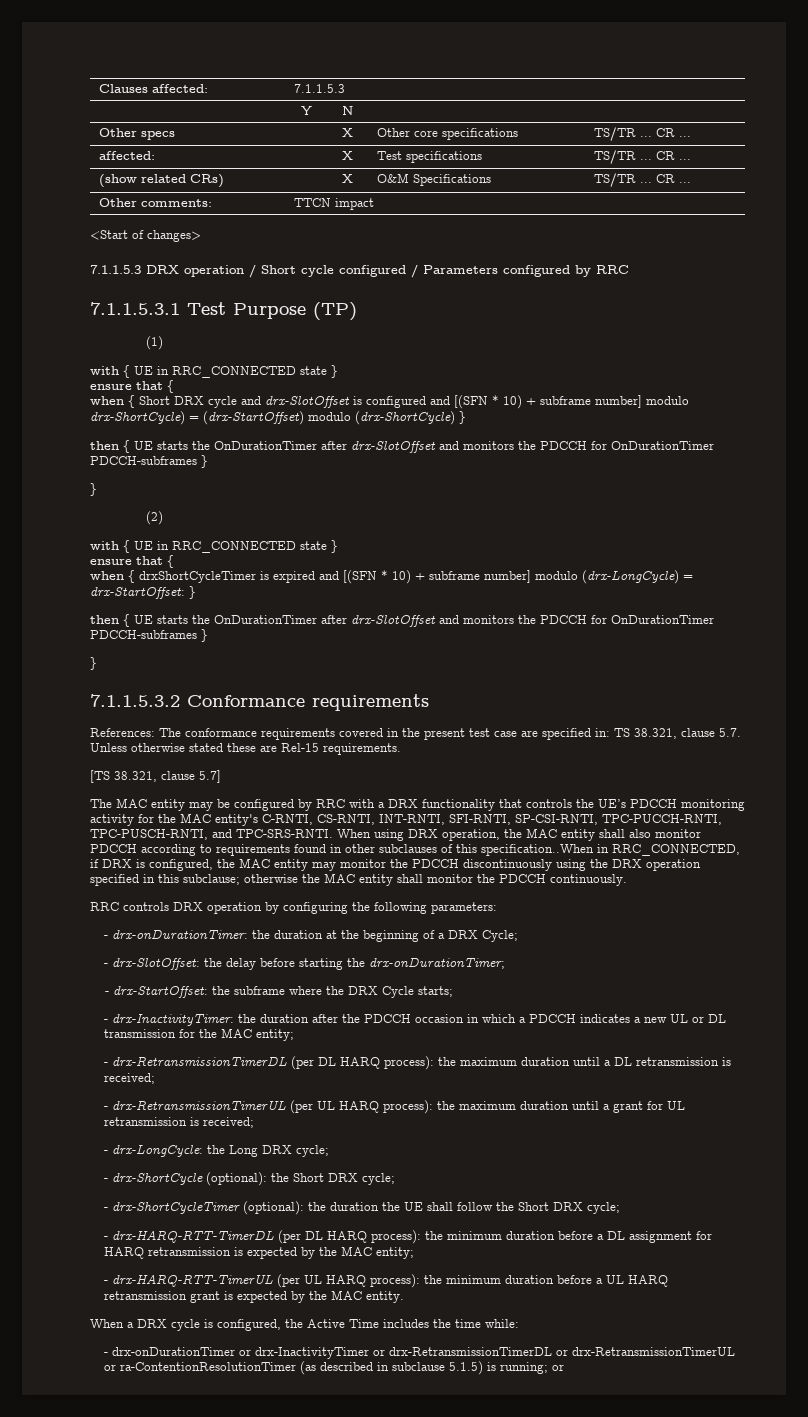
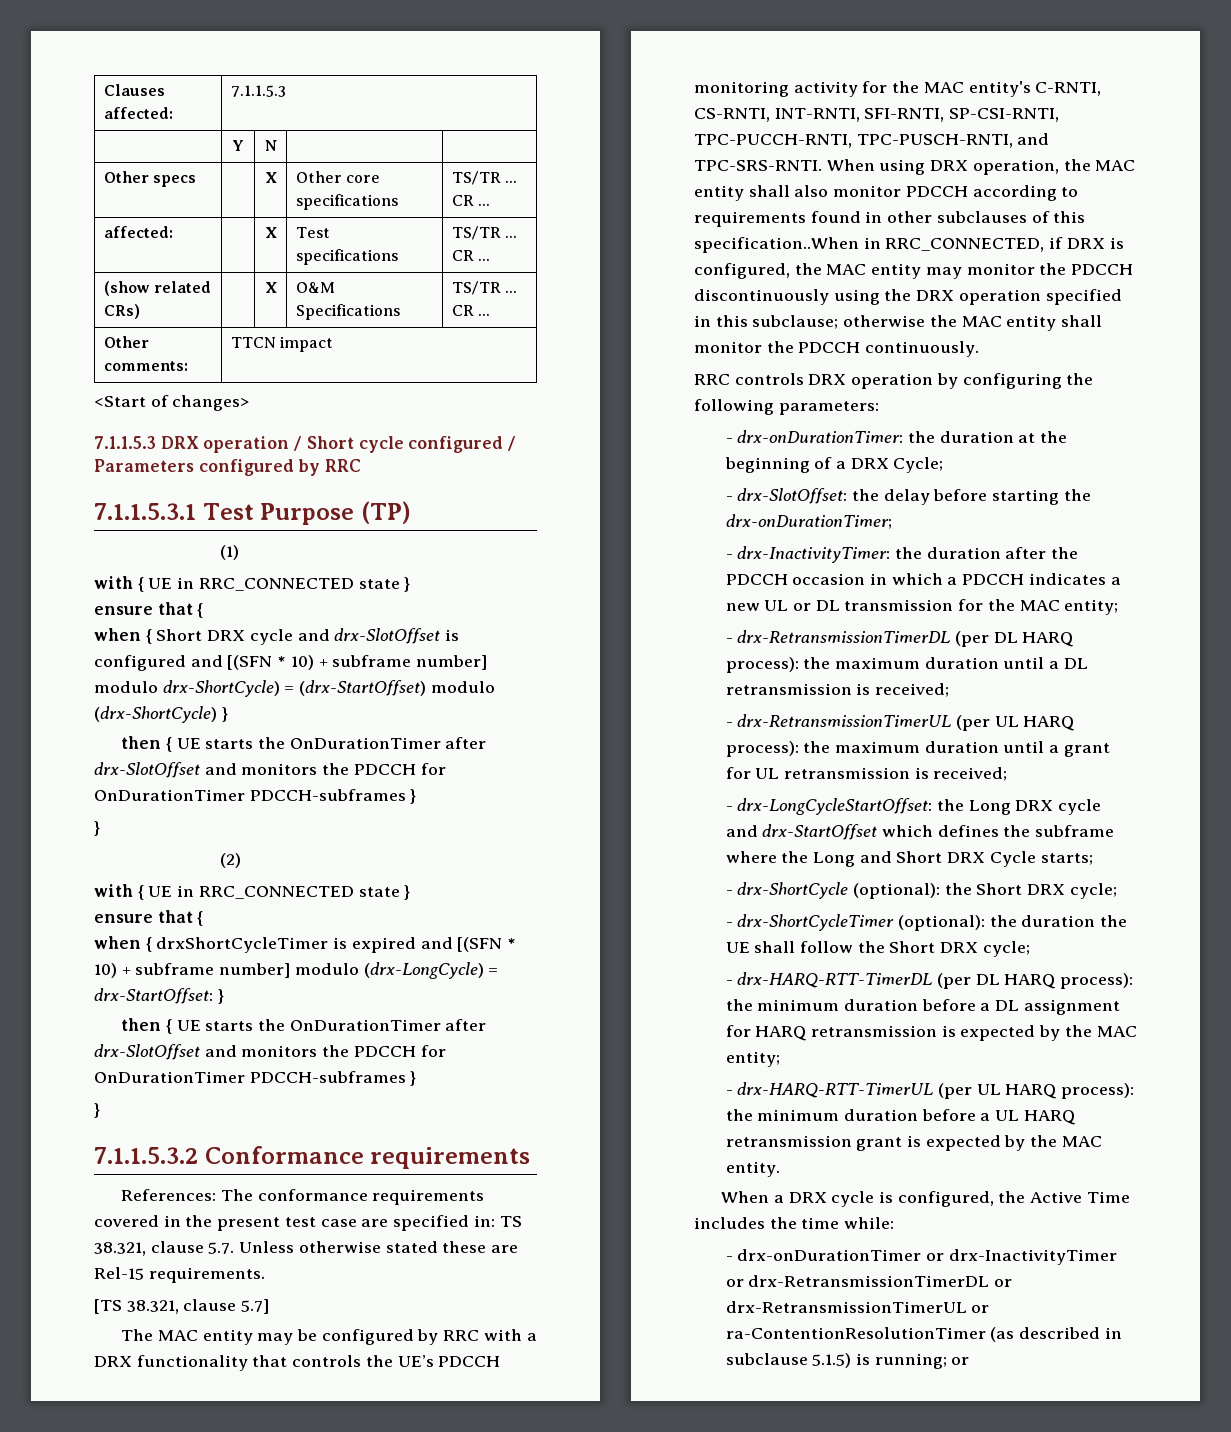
- - drx-StartOffset: the subframe where the DRX Cycle starts;
- - drx-LongCycle: the Long DRX cycle;
+ - drx-LongCycleStartOffset: the Long DRX cycle and drx-StartOffset which defines the subframe where the Long and Short DRX Cycle starts;

